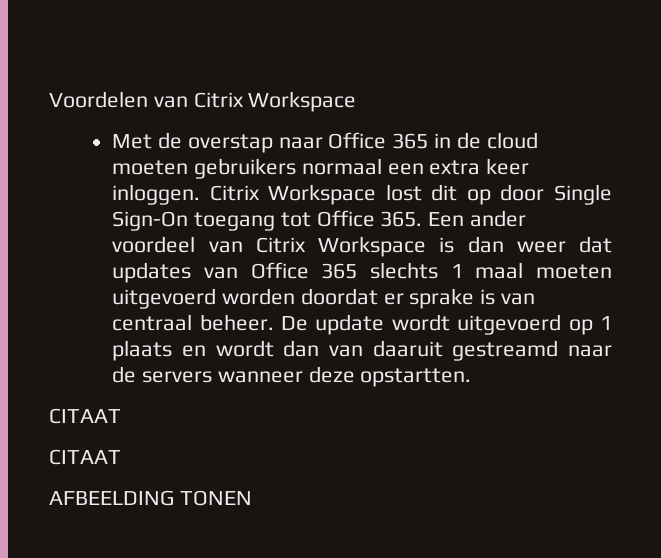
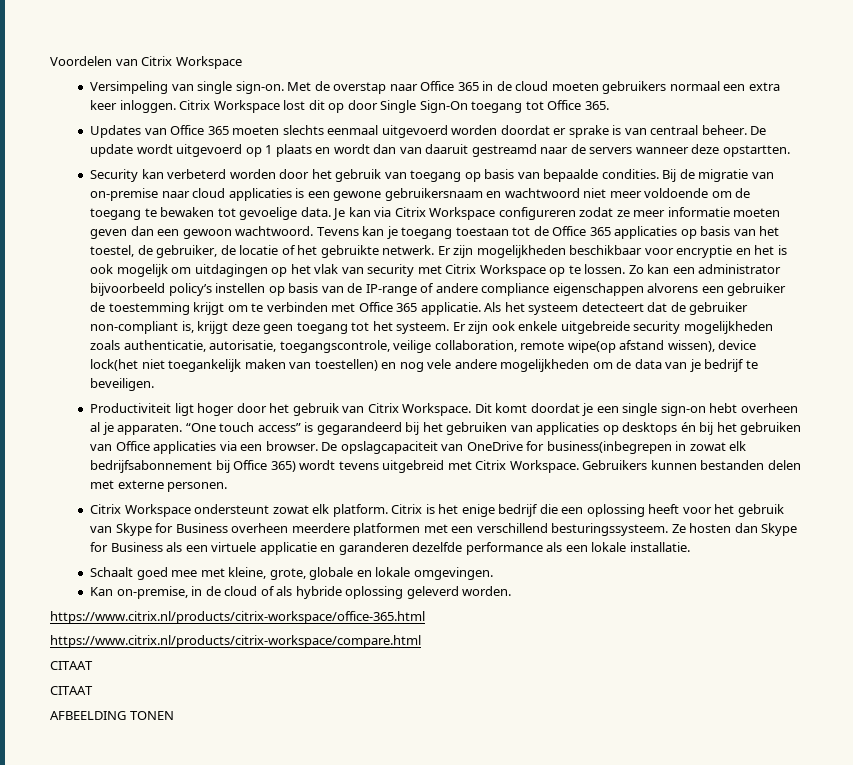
+ Versimpeling van single sign-on.
- Citrix Workspace lost dit op door Single Sign-On toegang tot Office 365. Een ander voordeel van Citrix Workspace is dan weer dat updates van Office 365 slechts 1 maal moeten uitgevoerd worden doordat er sprake is van centraal beheer.
+ Citrix Workspace lost dit op door Single Sign-On toegang tot Office 365.
+ Updates van Office 365 moeten slechts eenmaal uitgevoerd worden doordat er sprake is van centraal beheer.
+ Security kan verbeterd worden door het gebruik van toegang op basis van bepaalde condities. Bij de migratie van on-premise naar cloud applicaties is een gewone gebruikersnaam en wachtwoord niet meer voldoende om de toegang te bewaken tot gevoelige data. Je kan via Citrix Workspace configureren zodat ze meer informatie moeten geven dan een gewoon wachtwoord. Tevens kan je toegang toestaan tot de Office 365 applicaties op basis van het toestel, de gebruiker, de locatie of het gebruikte netwerk. Er zijn mogelijkheden beschikbaar voor encryptie en het is ook mogelijk om uitdagingen op het vlak van security met Citrix Workspace op te lossen. Zo kan een administrator bijvoorbeeld policy’s instellen op basis van de IP-range of andere compliance eigenschappen alvorens een gebruiker de toestemming krijgt om te verbinden met Office 365 applicatie. Als het systeem detecteert dat de gebruiker non-compliant is, krijgt deze geen toegang tot het systeem. Er zijn ook enkele uitgebreide security mogelijkheden zoals authenticatie, autorisatie, toegangscontrole, veilige collaboration, remote wipe(op afstand wissen), device lock(het niet toegankelijk maken van toestellen) en nog vele andere mogelijkheden om de data van je bedrijf te beveiligen.
+ Productiviteit ligt hoger door het gebruik van Citrix Workspace. Dit komt doordat je een single sign-on hebt overheen al je apparaten. “One touch access” is gegarandeerd bij het gebruiken van applicaties op desktops én bij het gebruiken van Office applicaties via een browser. De opslagcapaciteit van OneDrive for business(inbegrepen in zowat elk bedrijfsabonnement bij Office 365) wordt tevens uitgebreid met Citrix Workspace. Gebruikers kunnen bestanden delen met externe personen.
+ Citrix Workspace ondersteunt zowat elk platform. Citrix is het enige bedrijf die een oplossing heeft voor het gebruik van Skype for Business overheen meerdere platformen met een verschillend besturingssysteem. Ze hosten dan Skype for Business als een virtuele applicatie en garanderen dezelfde performance als een lokale installatie.
+ Schaalt goed mee met kleine, grote, globale en lokale omgevingen.
+ Kan on-premise, in de cloud of als hybride oplossing geleverd worden.
+ https://www.citrix.nl/products/citrix-workspace/office-365.html
+ https://www.citrix.nl/products/citrix-workspace/compare.html

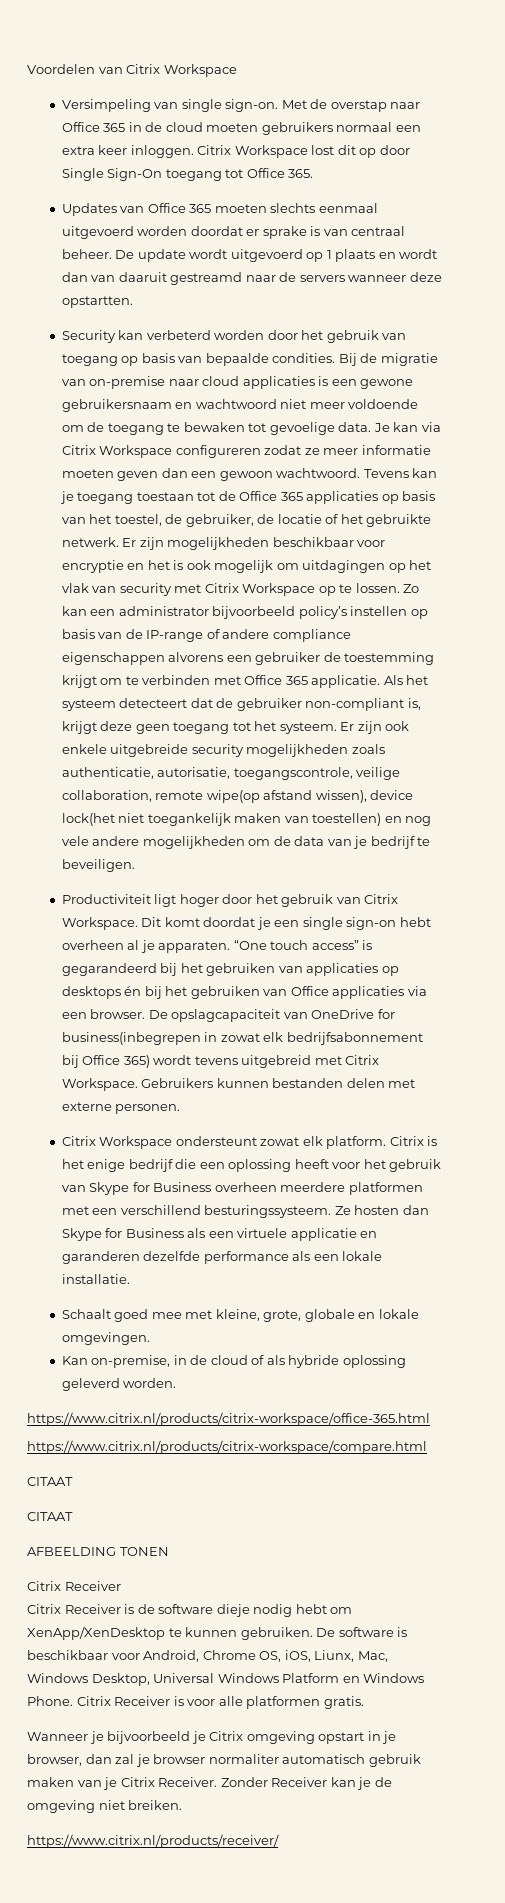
  AFBEELDING TONEN
+ Citrix Receiver
+ Citrix Receiver is de software dieje nodig hebt om XenApp/XenDesktop te kunnen gebruiken. De software is beschikbaar voor Android, Chrome OS, iOS, Liunx, Mac, Windows Desktop, Universal Windows Platform en Windows Phone. Citrix Receiver is voor alle platformen gratis.
+ Wanneer je bijvoorbeeld je Citrix omgeving opstart in je browser, dan zal je browser normaliter automatisch gebruik maken van je Citrix Receiver. Zonder Receiver kan je de omgeving niet breiken.
+ https://www.citrix.nl/products/receiver/

